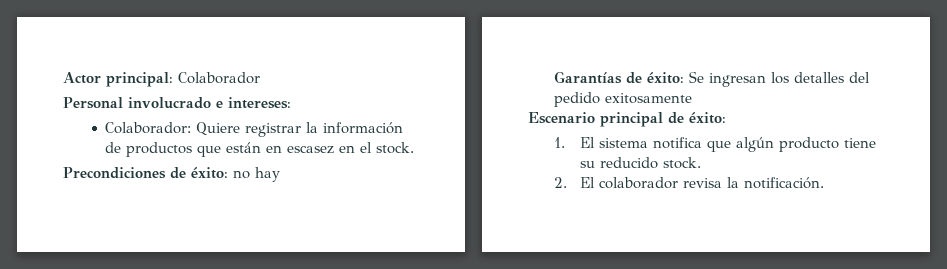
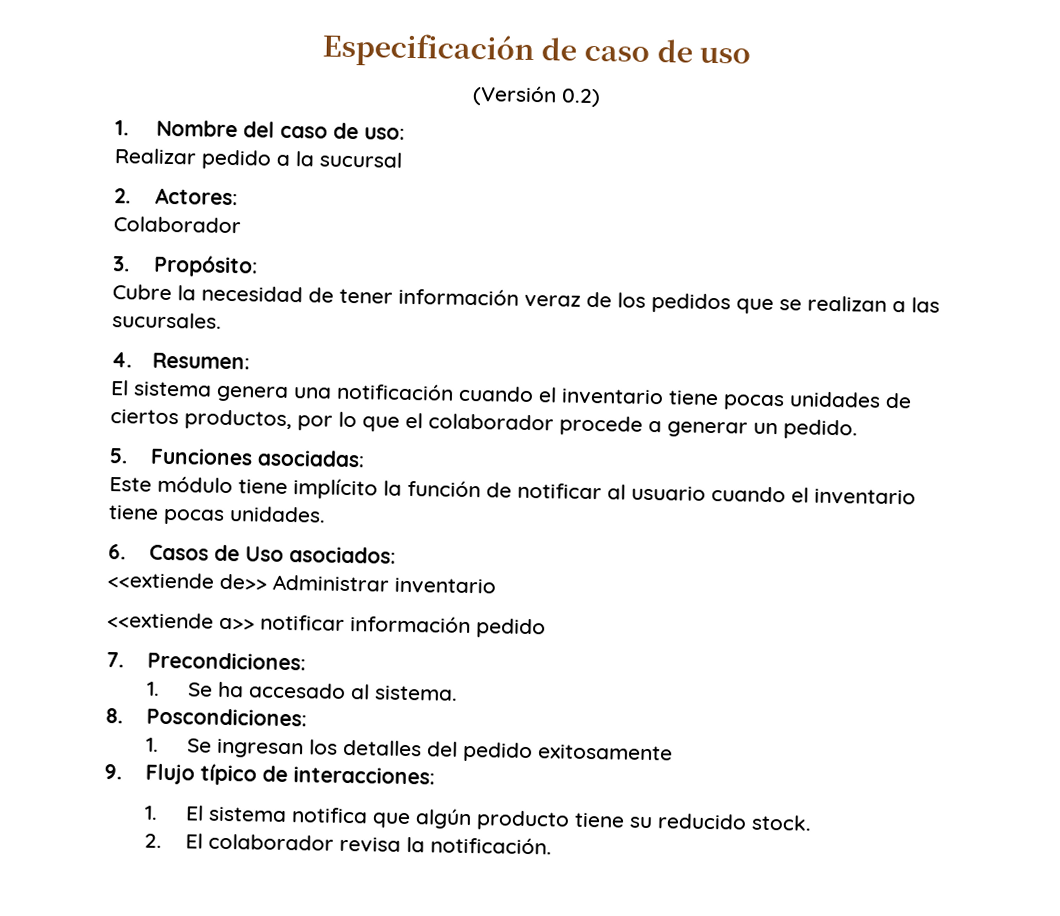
- Actor principal: Colaborador
- Personal involucrado e intereses:
- Colaborador: Quiere registrar la información de productos que están en escasez en el stock.
- Precondiciones de éxito: no hay
- Garantías de éxito: Se ingresan los detalles del pedido exitosamente
+ Especificación de caso de uso
+ (Versión 0.2)
+ 1. Nombre del caso de uso:
+ Realizar pedido a la sucursal
+ 2. Actores:
+ Colaborador
+ 3. Propósito:
+ Cubre la necesidad de tener información veraz de los pedidos que se realizan a las sucursales.
+ 4. Resumen:
+ El sistema genera una notificación cuando el inventario tiene pocas unidades de ciertos productos, por lo que el colaborador procede a generar un pedido.
+ 5. Funciones asociadas:
+ Este módulo tiene implícito la función de notificar al usuario cuando el inventario tiene pocas unidades.
+ 6. Casos de Uso asociados:
+ <<extiende de>> Administrar inventario
+ <<extiende a>> notificar información pedido
+ 7. Precondiciones:
+ 1. Se ha accesado al sistema.
+ 8. Poscondiciones:
+ 1. Se ingresan los detalles del pedido exitosamente
- Escenario principal de éxito:
+ 9. Flujo típico de interacciones:

